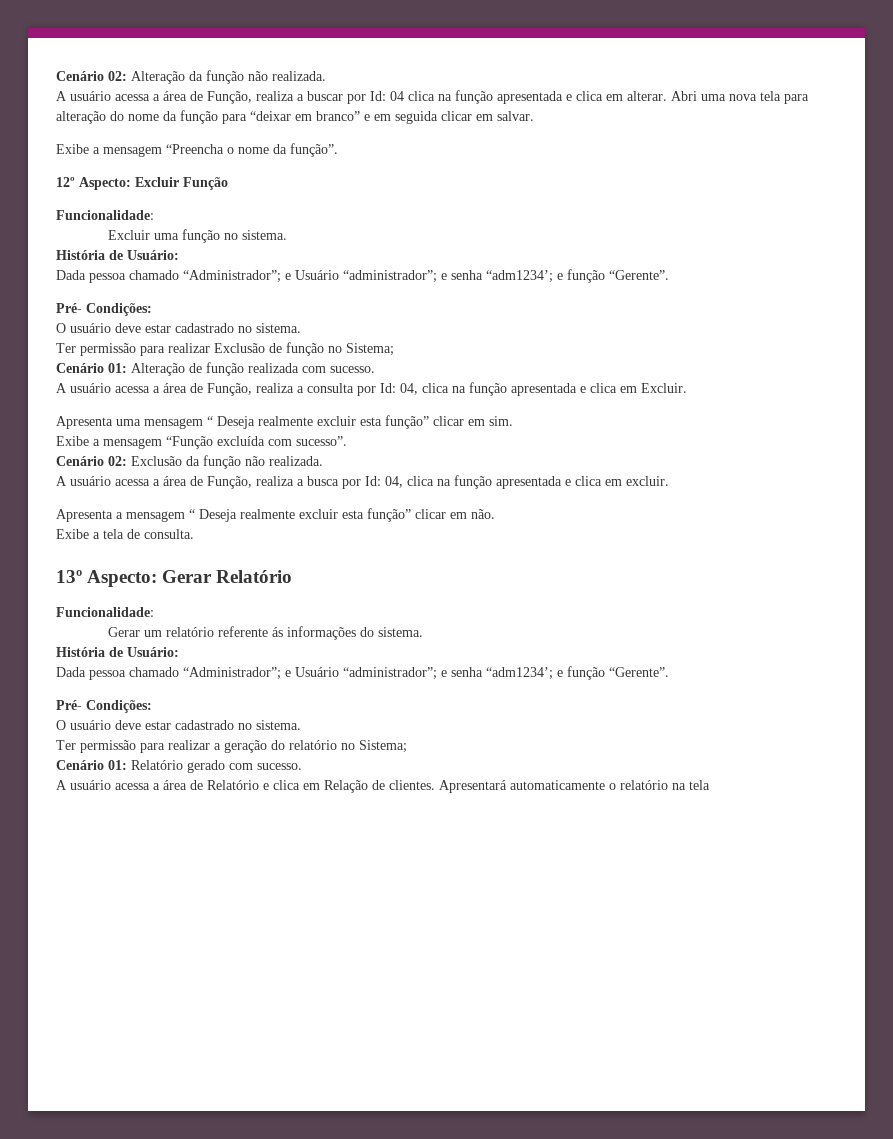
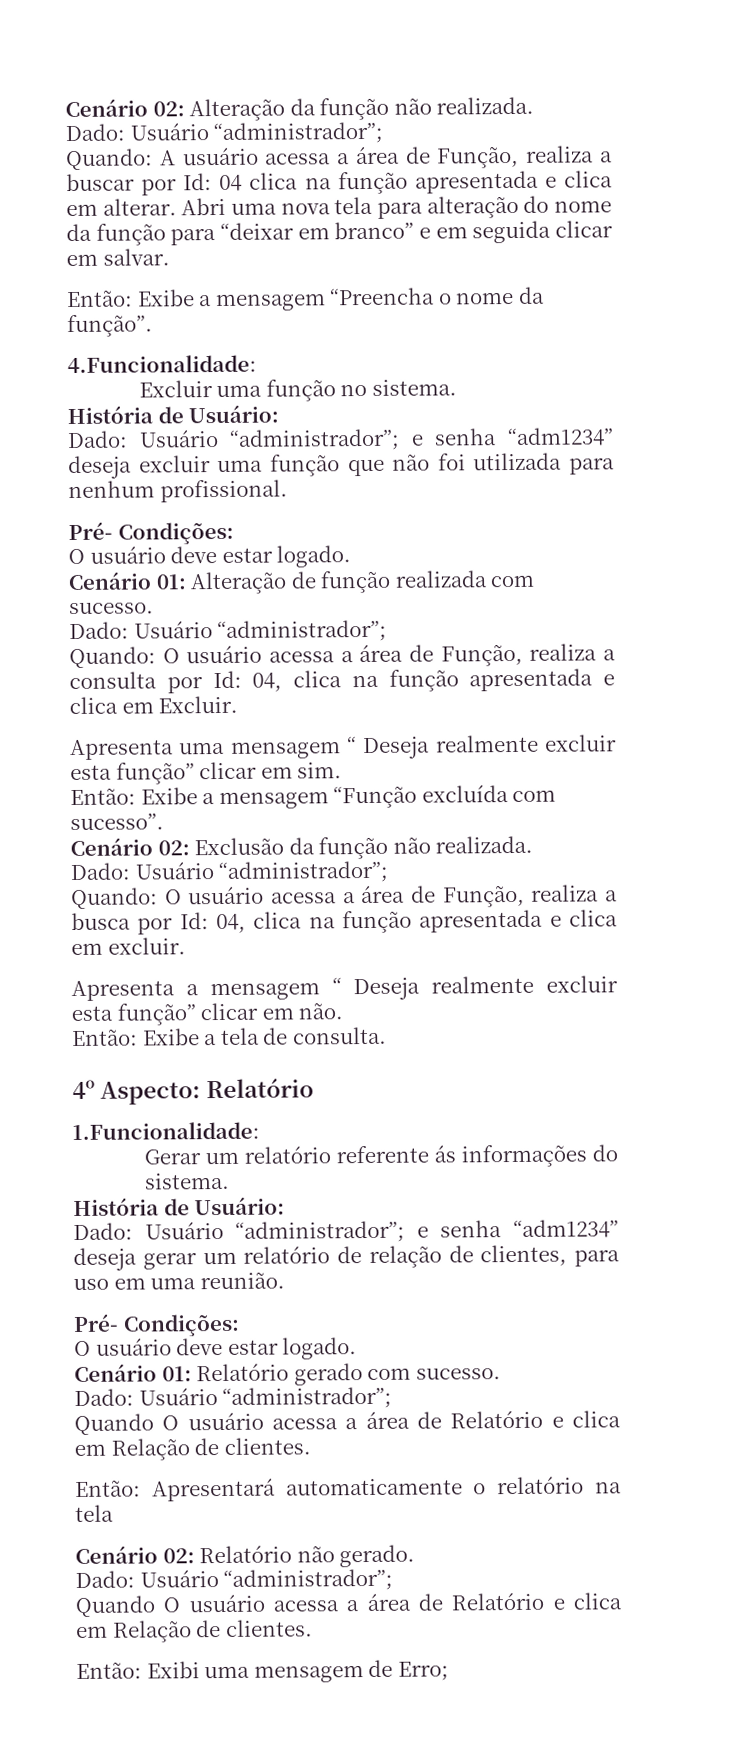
  Cenário 02: Alteração da função não realizada.
- A usuário acessa a área de Função, realiza a buscar por Id: 04 clica na função apresentada e clica em alterar.
+ Dado: Usuário “administrador”;
+ Quando: A usuário acessa a área de Função, realiza a buscar por Id: 04 clica na função apresentada e clica em alterar.
- Exibe a mensagem “Preencha o nome da função”.
+ Então: Exibe a mensagem “Preencha o nome da função”.
- 12º Aspecto: Excluir Função
- Funcionalidade:
+ 4.Funcionalidade:
  Excluir uma função no sistema.
  História de Usuário:
- Dada pessoa chamado “Administrador”; e Usuário “administrador”; e senha “adm1234’; e função “Gerente”.
+ Dado: Usuário “administrador”; e senha “adm1234” deseja excluir uma função que não foi utilizada para nenhum profissional.
  Pré- Condições:
- O usuário deve estar cadastrado no sistema.
- Ter permissão para realizar Exclusão de função no Sistema;
+ O usuário deve estar logado.
  Cenário 01: Alteração de função realizada com sucesso.
- A usuário acessa a área de Função, realiza a consulta por Id: 04, clica na função apresentada e clica em Excluir.
+ Dado: Usuário “administrador”;
+ Quando: O usuário acessa a área de Função, realiza a consulta por Id: 04, clica na função apresentada e clica em Excluir.
- Exibe a mensagem “Função excluída com sucesso”.
+ Então: Exibe a mensagem “Função excluída com sucesso”.
  Cenário 02: Exclusão da função não realizada.
- A usuário acessa a área de Função, realiza a busca por Id: 04, clica na função apresentada e clica em excluir.
+ Dado: Usuário “administrador”;
+ Quando: O usuário acessa a área de Função, realiza a busca por Id: 04, clica na função apresentada e clica em excluir.
- Exibe a tela de consulta.
+ Então: Exibe a tela de consulta.
- 13º Aspecto: Gerar Relatório
- Funcionalidade:
+ 4º Aspecto: Relatório
+ 1.Funcionalidade:
  Gerar um relatório referente ás informações do sistema.
  História de Usuário:
- Dada pessoa chamado “Administrador”; e Usuário “administrador”; e senha “adm1234’; e função “Gerente”.
+ Dado: Usuário “administrador”; e senha “adm1234” deseja gerar um relatório de relação de clientes, para uso em uma reunião.
  Pré- Condições:
- O usuário deve estar cadastrado no sistema.
- Ter permissão para realizar a geração do relatório no Sistema;
+ O usuário deve estar logado.
  Cenário 01: Relatório gerado com sucesso.
- A usuário acessa a área de Relatório e clica em Relação de clientes. Apresentará automaticamente o relatório na tela
+ Dado: Usuário “administrador”;
+ Quando O usuário acessa a área de Relatório e clica em Relação de clientes.
+ Então: Apresentará automaticamente o relatório na tela
+ Cenário 02: Relatório não gerado.
+ Dado: Usuário “administrador”;
+ Quando O usuário acessa a área de Relatório e clica em Relação de clientes.
+ Então: Exibi uma mensagem de Erro;

